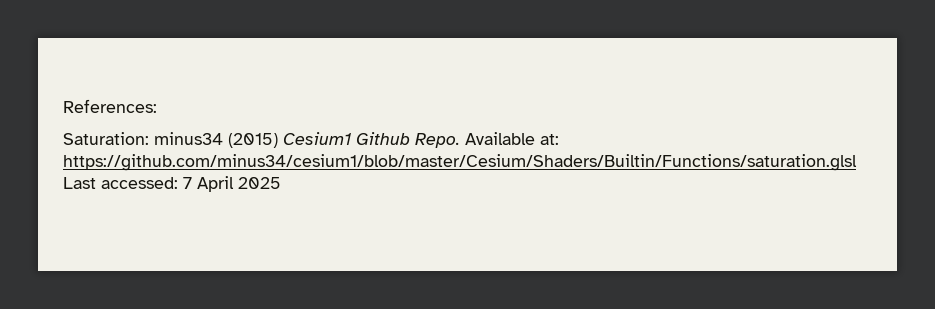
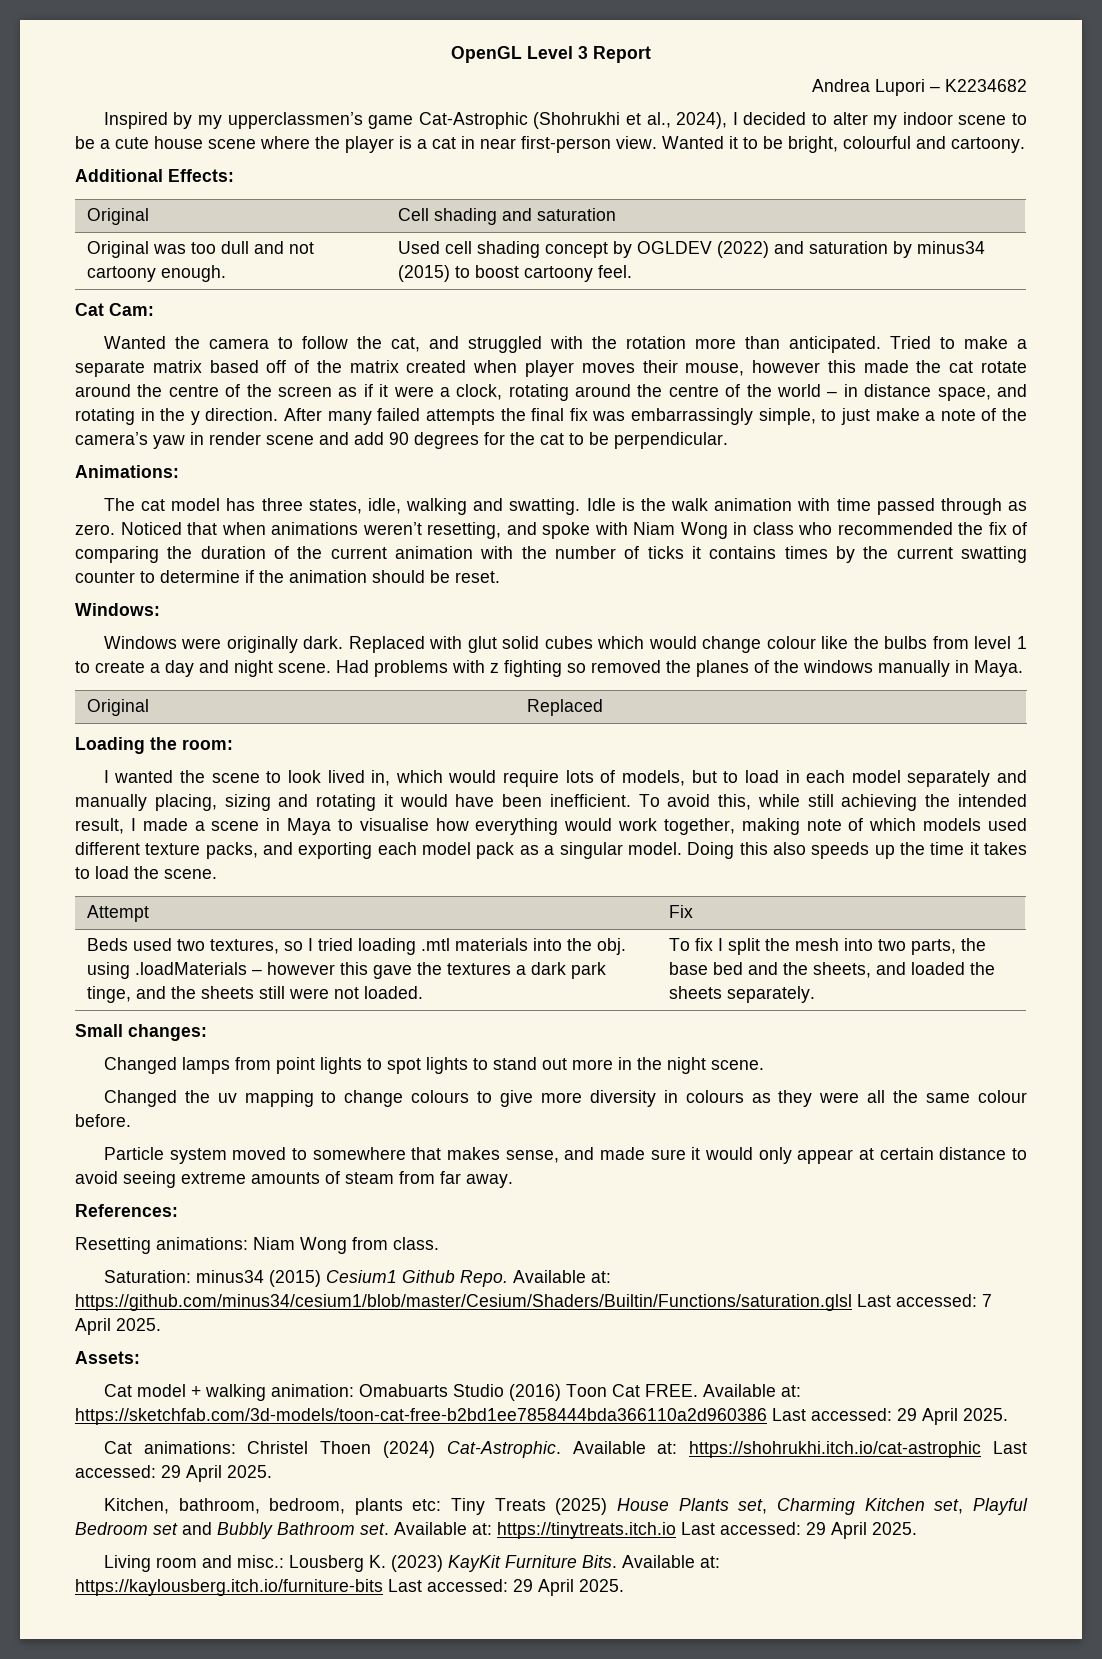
+ OpenGL Level 3 Report
+ Andrea Lupori – K2234682
+ Inspired by my upperclassmen’s game Cat-Astrophic (Shohrukhi et al., 2024), I decided to alter my indoor scene to be a cute house scene where the player is a cat in near first-person view. Wanted it to be bright, colourful and cartoony.
+ Additional Effects:
+ Original | Cell shading and saturation
+ Original was too dull and not cartoony enough. | Used cell shading concept by OGLDEV (2022) and saturation by minus34 (2015) to boost cartoony feel.
+ Cat Cam:
+ Wanted the camera to follow the cat, and struggled with the rotation more than anticipated. Tried to make a separate matrix based off of the matrix created when player moves their mouse, however this made the cat rotate around the centre of the screen as if it were a clock, rotating around the centre of the world – in distance space, and rotating in the y direction. After many failed attempts the final fix was embarrassingly simple, to just make a note of the camera’s yaw in render scene and add 90 degrees for the cat to be perpendicular.
+ Animations:
+ The cat model has three states, idle, walking and swatting. Idle is the walk animation with time passed through as zero. Noticed that when animations weren’t resetting, and spoke with Niam Wong in class who recommended the fix of comparing the duration of the current animation with the number of ticks it contains times by the current swatting counter to determine if the animation should be reset.
+ Windows:
+ Windows were originally dark. Replaced with glut solid cubes which would change colour like the bulbs from level 1 to create a day and night scene. Had problems with z fighting so removed the planes of the windows manually in Maya.
+ Original | Replaced
+ Loading the room:
+ I wanted the scene to look lived in, which would require lots of models, but to load in each model separately and manually placing, sizing and rotating it would have been inefficient. To avoid this, while still achieving the intended result, I made a scene in Maya to visualise how everything would work together, making note of which models used different texture packs, and exporting each model pack as a singular model. Doing this also speeds up the time it takes to load the scene.
+ Attempt | Fix
+ Beds used two textures, so I tried loading .mtl materials into the obj. using .loadMaterials – however this gave the textures a dark park tinge, and the sheets still were not loaded. | To fix I split the mesh into two parts, the base bed and the sheets, and loaded the sheets separately.
+ Small changes:
+ Changed lamps from point lights to spot lights to stand out more in the night scene.
+ Changed the uv mapping to change colours to give more diversity in colours as they were all the same colour before.
+ Particle system moved to somewhere that makes sense, and made sure it would only appear at certain distance to avoid seeing extreme amounts of steam from far away.
  References:
+ Resetting animations: Niam Wong from class.
- Available at: https://github.com/minus34/cesium1/blob/master/Cesium/Shaders/Builtin/Functions/saturation.glsl Last accessed: 7 April 2025
+ Available at: https://github.com/minus34/cesium1/blob/master/Cesium/Shaders/Builtin/Functions/saturation.glsl Last accessed: 7 April 2025.
+ Assets:
+ Cat model + walking animation: Omabuarts Studio (2016) Toon Cat FREE. Available at: https://sketchfab.com/3d-models/toon-cat-free-b2bd1ee7858444bda366110a2d960386 Last accessed: 29 April 2025.
+ Cat animations: Christel Thoen (2024) Cat-Astrophic. Available at: https://shohrukhi.itch.io/cat-astrophic Last accessed: 29 April 2025.
+ Kitchen, bathroom, bedroom, plants etc: Tiny Treats (2025) House Plants set, Charming Kitchen set, Playful Bedroom set and Bubbly Bathroom set. Available at: https://tinytreats.itch.io Last accessed: 29 April 2025.
+ Living room and misc.: Lousberg K. (2023) KayKit Furniture Bits. Available at: https://kaylousberg.itch.io/furniture-bits Last accessed: 29 April 2025.

